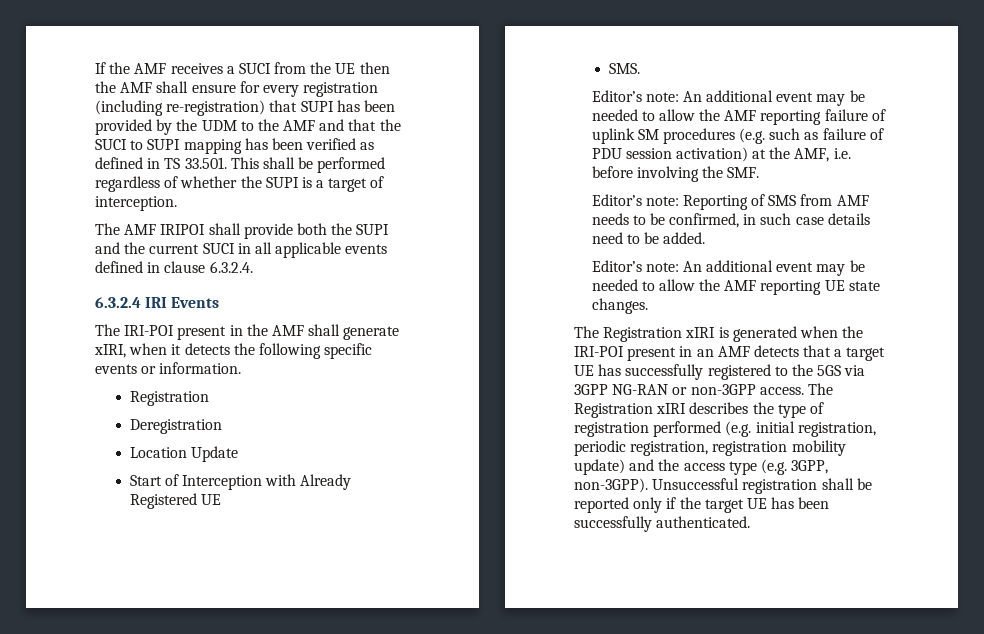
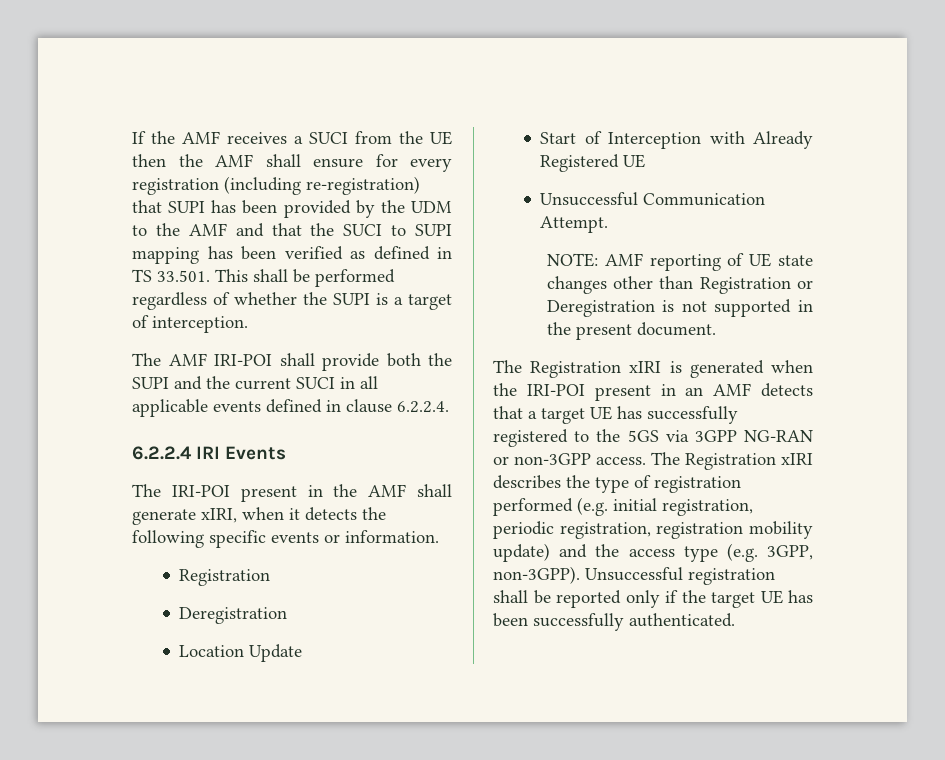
- The AMF IRIPOI shall provide both the SUPI and the current SUCI in all applicable events defined in clause 6.3.2.4.
- 6.3.2.4 IRI Events
+ The AMF IRI-POI shall provide both the SUPI and the current SUCI in all applicable events defined in clause 6.2.2.4.
+ 6.2.2.4 IRI Events
- SMS.
- Editor’s note: An additional event may be needed to allow the AMF reporting failure of uplink SM procedures (e.g. such as failure of PDU session activation) at the AMF, i.e. before involving the SMF.
- Editor’s note: Reporting of SMS from AMF needs to be confirmed, in such case details need to be added.
- Editor’s note: An additional event may be needed to allow the AMF reporting UE state changes.
+ Unsuccessful Communication Attempt.
+ NOTE: AMF reporting of UE state changes other than Registration or Deregistration is not supported in the present document.

